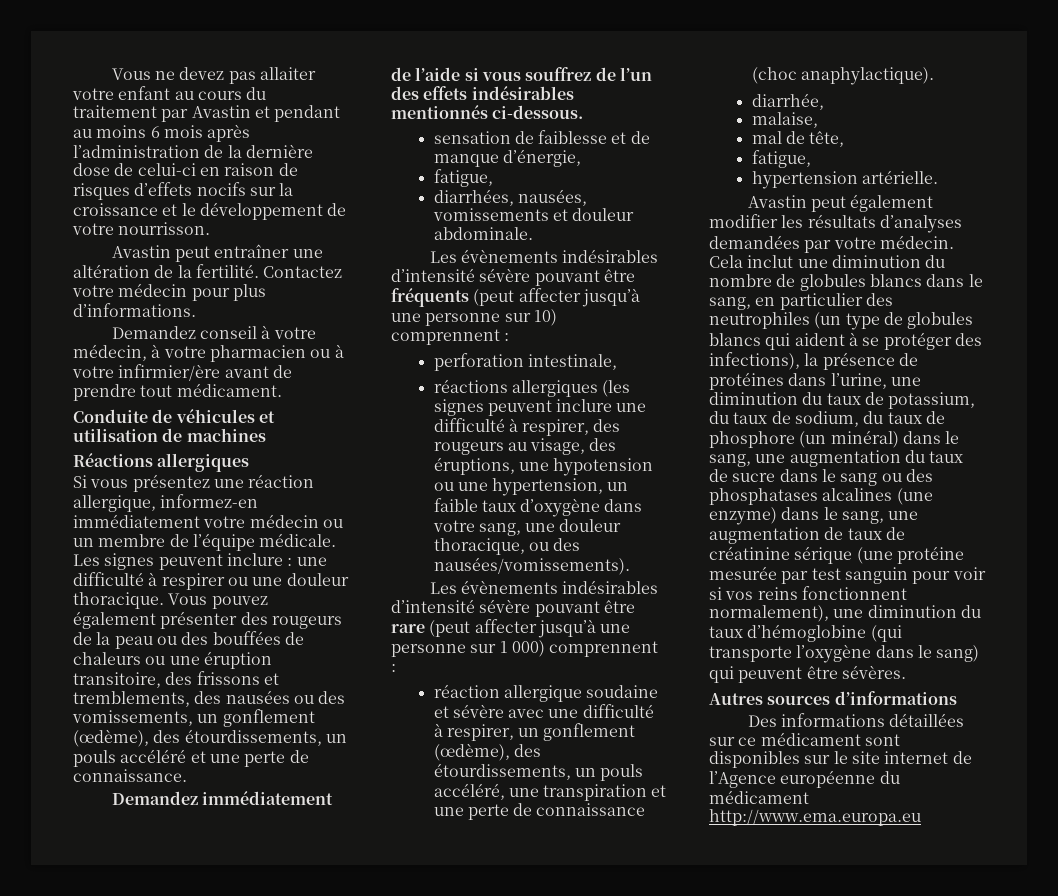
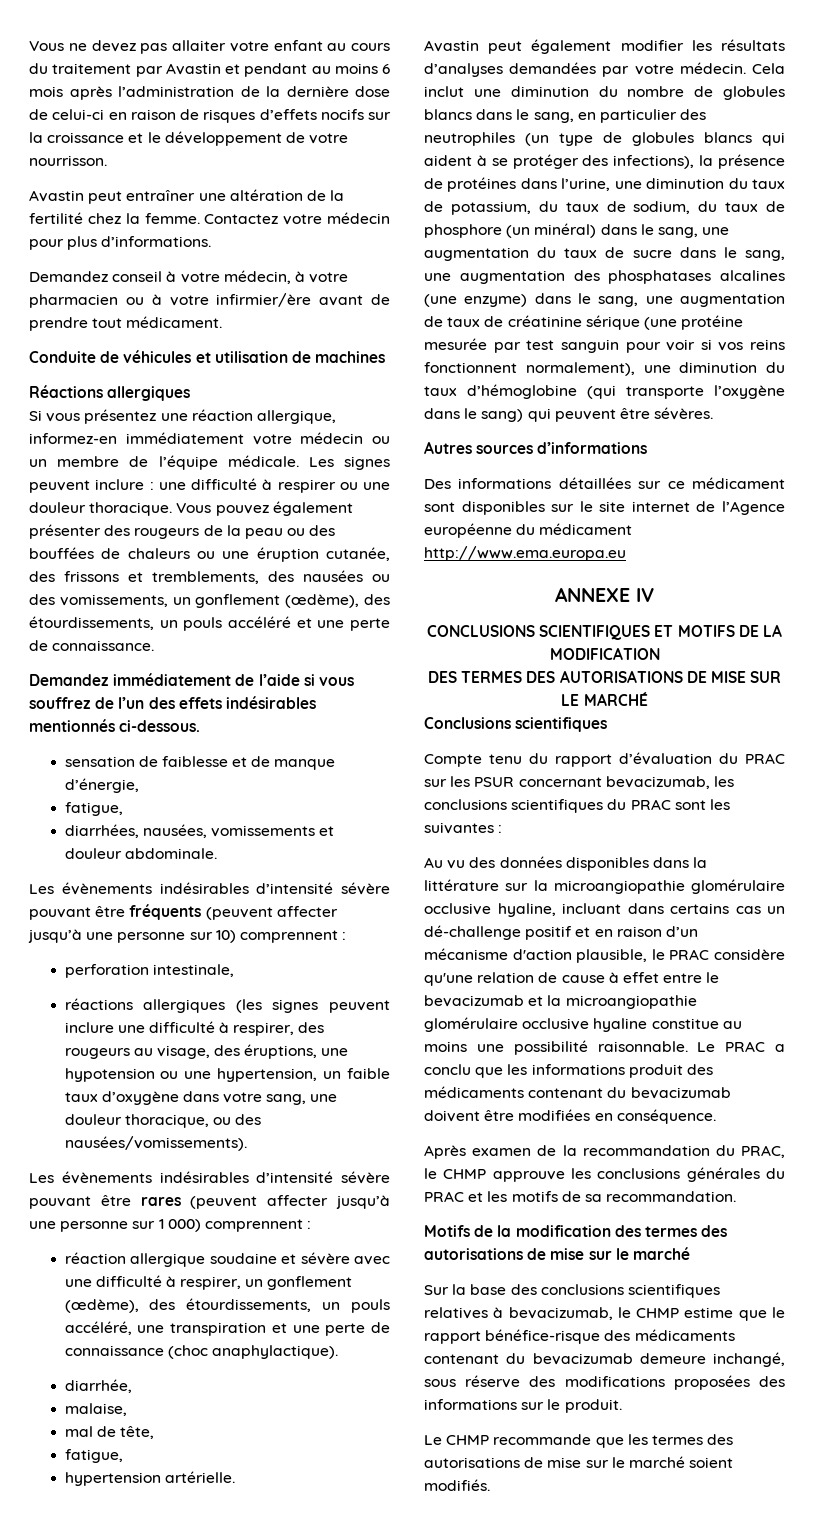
- Avastin peut entraîner une altération de la fertilité.
+ Avastin peut entraîner une altération de la fertilité chez la femme.
- Vous pouvez également présenter des rougeurs de la peau ou des bouffées de chaleurs ou une éruption transitoire, des frissons et tremblements, des nausées ou des vomissements, un gonflement (œdème), des étourdissements, un pouls accéléré et une perte de connaissance.
+ Vous pouvez également présenter des rougeurs de la peau ou des bouffées de chaleurs ou une éruption cutanée, des frissons et tremblements, des nausées ou des vomissements, un gonflement (œdème), des étourdissements, un pouls accéléré et une perte de connaissance.
- Les évènements indésirables d’intensité sévère pouvant être fréquents (peut affecter jusqu’à une personne sur 10) comprennent :
+ Les évènements indésirables d’intensité sévère pouvant être fréquents (peuvent affecter jusqu’à une personne sur 10) comprennent :
- Les évènements indésirables d’intensité sévère pouvant être rare (peut affecter jusqu’à une personne sur 1 000) comprennent :
+ Les évènements indésirables d’intensité sévère pouvant être rares (peuvent affecter jusqu’à une personne sur 1 000) comprennent :
- Cela inclut une diminution du nombre de globules blancs dans le sang, en particulier des neutrophiles (un type de globules blancs qui aident à se protéger des infections), la présence de protéines dans l’urine, une diminution du taux de potassium, du taux de sodium, du taux de phosphore (un minéral) dans le sang, une augmentation du taux de sucre dans le sang ou des phosphatases alcalines (une enzyme) dans le sang, une augmentation de taux de créatinine sérique (une protéine mesurée par test sanguin pour voir si vos reins fonctionnent normalement), une diminution du taux d’hémoglobine (qui transporte l’oxygène dans le sang) qui peuvent être sévères.
+ Cela inclut une diminution du nombre de globules blancs dans le sang, en particulier des neutrophiles (un type de globules blancs qui aident à se protéger des infections), la présence de protéines dans l’urine, une diminution du taux de potassium, du taux de sodium, du taux de phosphore (un minéral) dans le sang, une augmentation du taux de sucre dans le sang, une augmentation des phosphatases alcalines (une enzyme) dans le sang, une augmentation de taux de créatinine sérique (une protéine mesurée par test sanguin pour voir si vos reins fonctionnent normalement), une diminution du taux d’hémoglobine (qui transporte l’oxygène dans le sang) qui peuvent être sévères.
+ ANNEXE IV
+ CONCLUSIONS SCIENTIFIQUES ET MOTIFS DE LA MODIFICATION
+ DES TERMES DES AUTORISATIONS DE MISE SUR LE MARCHÉ
+ Conclusions scientifiques
+ Compte tenu du rapport d’évaluation du PRAC sur les PSUR concernant bevacizumab, les conclusions scientifiques du PRAC sont les suivantes :
+ Au vu des données disponibles dans la littérature sur la microangiopathie glomérulaire occlusive hyaline, incluant dans certains cas un dé-challenge positif et en raison d’un mécanisme d'action plausible, le PRAC considère qu'une relation de cause à effet entre le bevacizumab et la microangiopathie glomérulaire occlusive hyaline constitue au moins une possibilité raisonnable. Le PRAC a conclu que les informations produit des médicaments contenant du bevacizumab doivent être modifiées en conséquence.
+ Après examen de la recommandation du PRAC, le CHMP approuve les conclusions générales du PRAC et les motifs de sa recommandation.
+ Motifs de la modification des termes des autorisations de mise sur le marché
+ Sur la base des conclusions scientifiques relatives à bevacizumab, le CHMP estime que le rapport bénéfice-risque des médicaments contenant du bevacizumab demeure inchangé, sous réserve des modifications proposées des informations sur le produit.
+ Le CHMP recommande que les termes des autorisations de mise sur le marché soient modifiés.

